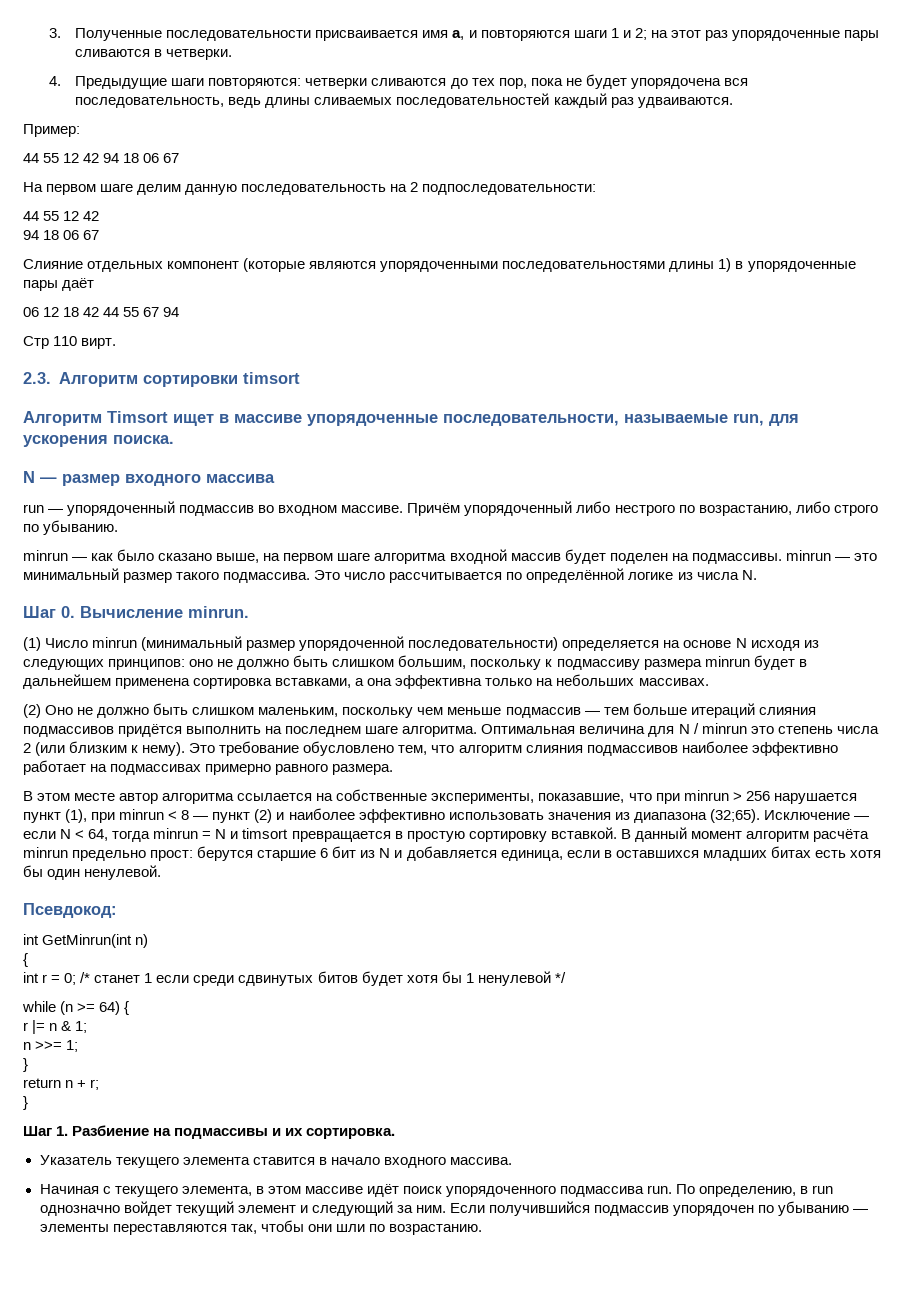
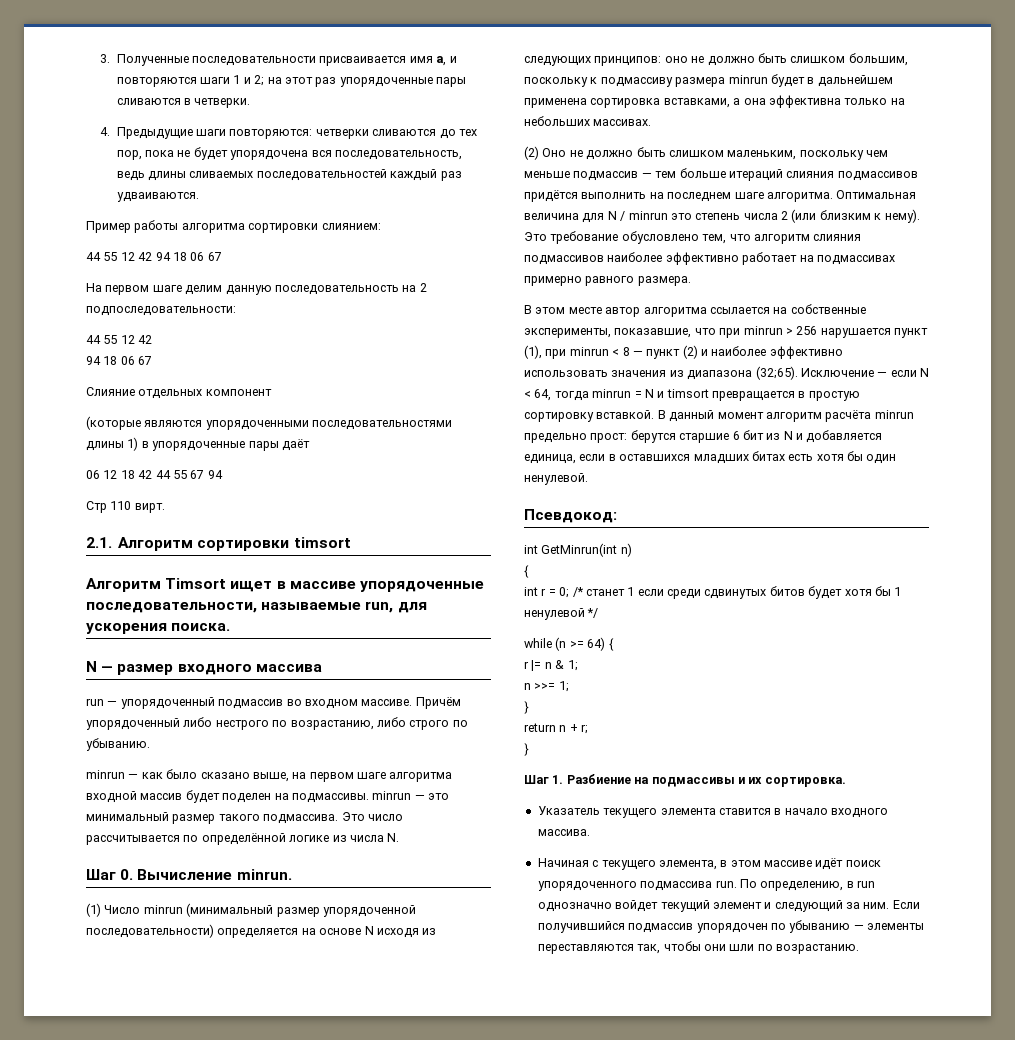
- Пример:
+ Пример работы алгоритма сортировки слиянием:
- Слияние отдельных компонент (которые являются упорядоченными последовательностями длины 1) в упорядоченные пары даёт
+ Слияние отдельных компонент
+ (которые являются упорядоченными последовательностями длины 1) в упорядоченные пары даёт
- 2.3. Алгоритм сортировки timsort
+ 2.1. Алгоритм сортировки timsort

